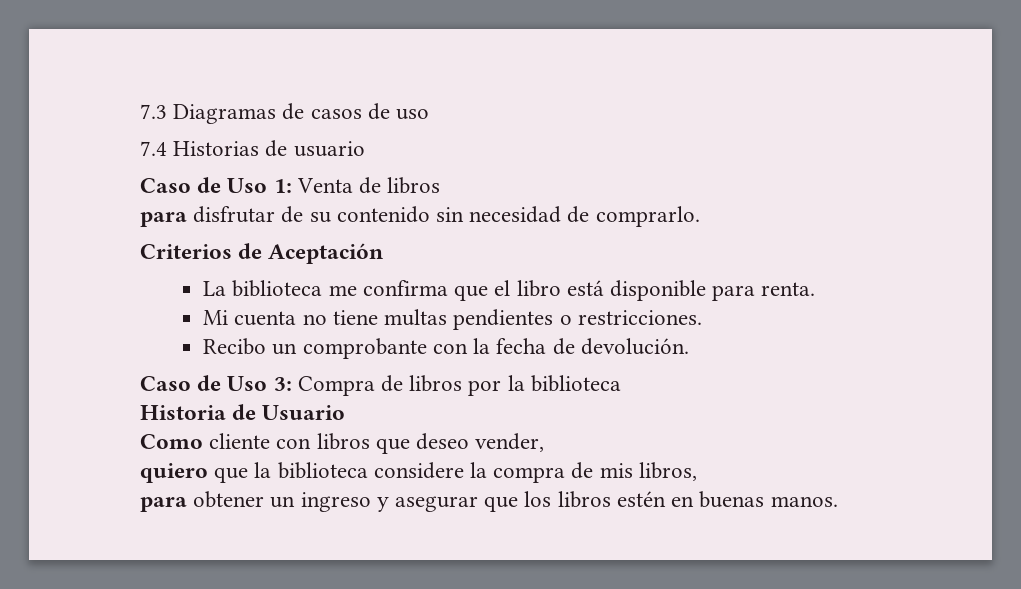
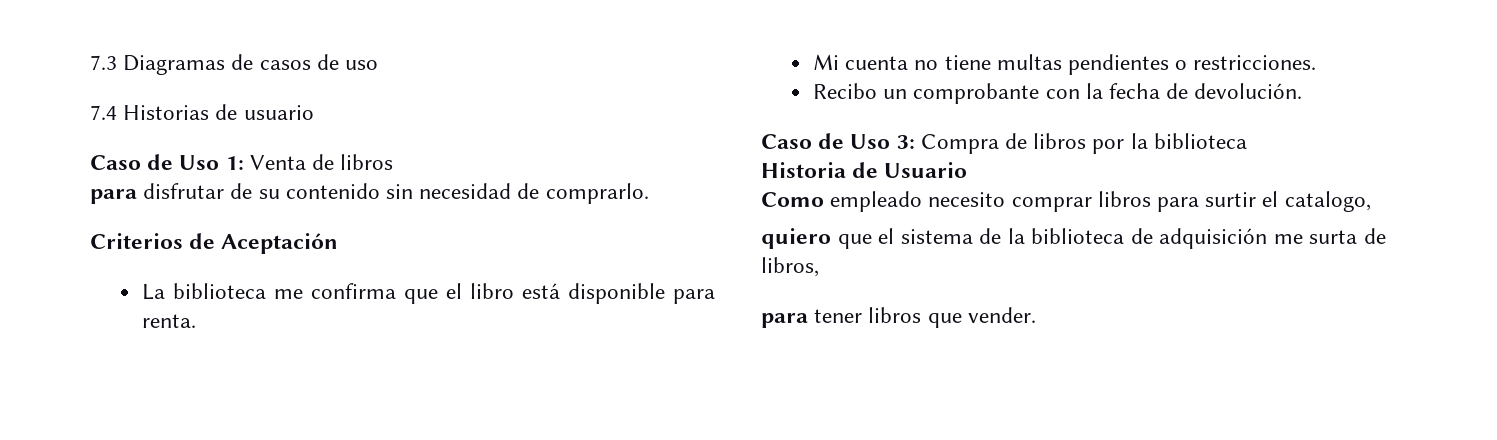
- Como cliente con libros que deseo vender,
- quiero que la biblioteca considere la compra de mis libros,
- para obtener un ingreso y asegurar que los libros estén en buenas manos.
+ Como empleado necesito comprar libros para surtir el catalogo,
+ quiero que el sistema de la biblioteca de adquisición me surta de libros,
+ para tener libros que vender.

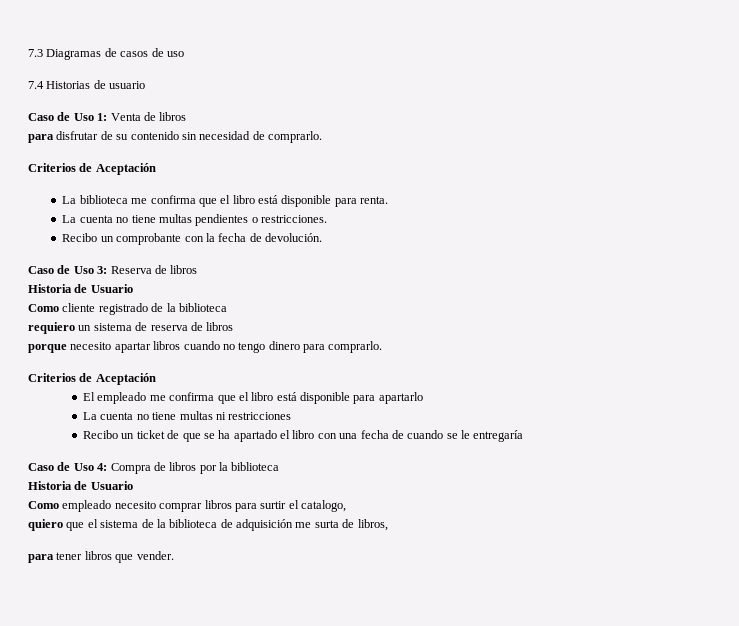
- Mi cuenta no tiene multas pendientes o restricciones.
+ La cuenta no tiene multas pendientes o restricciones.
- Caso de Uso 3: Compra de libros por la biblioteca
+ Caso de Uso 3: Reserva de libros
+ Historia de Usuario
+ Como cliente registrado de la biblioteca
+ requiero un sistema de reserva de libros
+ porque necesito apartar libros cuando no tengo dinero para comprarlo.
+ Criterios de Aceptación
+ El empleado me confirma que el libro está disponible para apartarlo
+ La cuenta no tiene multas ni restricciones
+ Recibo un ticket de que se ha apartado el libro con una fecha de cuando se le entregaría
+ Caso de Uso 4: Compra de libros por la biblioteca

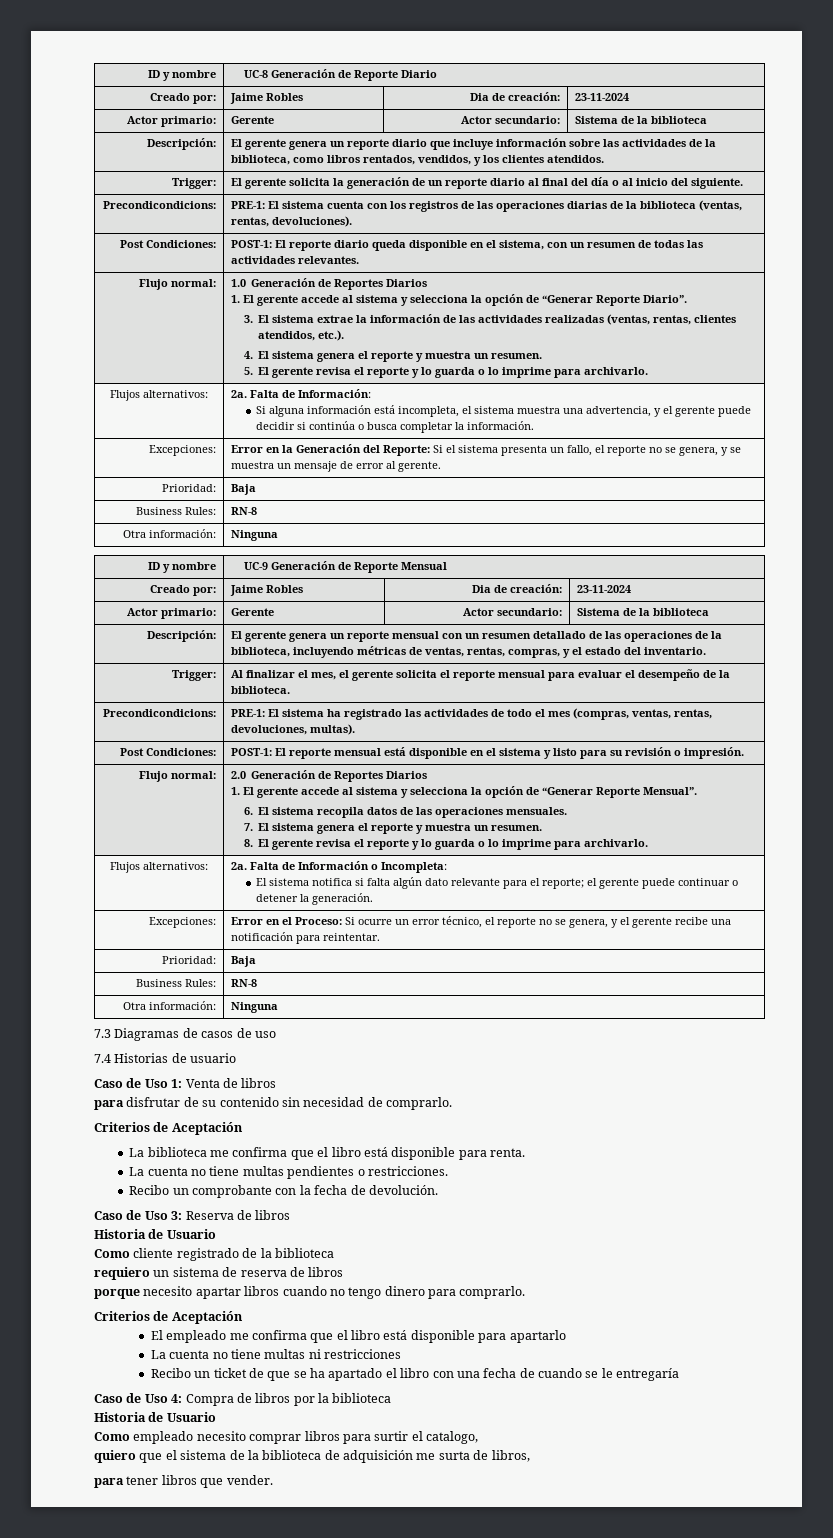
+ ID y nombre | UC-8 Generación de Reporte Diario
+ Creado por: | Jaime Robles | Dia de creación: | 23-11-2024
+ Actor primario: | Gerente | Actor secundario: | Sistema de la biblioteca
+ Descripción: | El gerente genera un reporte diario que incluye información sobre las actividades de la biblioteca, como libros rentados, vendidos, y los clientes atendidos.
+ Trigger: | El gerente solicita la generación de un reporte diario al final del día o al inicio del siguiente.
+ Precondicondicions: | PRE-1: El sistema cuenta con los registros de las operaciones diarias de la biblioteca (ventas, rentas, devoluciones).
+ Post Condiciones: | POST-1: El reporte diario queda disponible en el sistema, con un resumen de todas las actividades relevantes.
+ Flujo normal: | 1.0 Generación de Reportes Diarios
+ 1. El gerente accede al sistema y selecciona la opción de “Generar Reporte Diario”.
+ 3. El sistema extrae la información de las actividades realizadas (ventas, rentas, clientes atendidos, etc.).
+ 4. El sistema genera el reporte y muestra un resumen.
+ 5. El gerente revisa el reporte y lo guarda o lo imprime para archivarlo.
+ Flujos alternativos: | 2a. Falta de Información:
+ Si alguna información está incompleta, el sistema muestra una advertencia, y el gerente puede decidir si continúa o busca completar la información.
+ Excepciones: | Error en la Generación del Reporte: Si el sistema presenta un fallo, el reporte no se genera, y se muestra un mensaje de error al gerente.
+ Prioridad: | Baja
+ Business Rules: | RN-8
+ Otra información: | Ninguna
+ ID y nombre | UC-9 Generación de Reporte Mensual
+ Creado por: | Jaime Robles | Dia de creación: | 23-11-2024
+ Actor primario: | Gerente | Actor secundario: | Sistema de la biblioteca
+ Descripción: | El gerente genera un reporte mensual con un resumen detallado de las operaciones de la biblioteca, incluyendo métricas de ventas, rentas, compras, y el estado del inventario.
+ Trigger: | Al finalizar el mes, el gerente solicita el reporte mensual para evaluar el desempeño de la biblioteca.
+ Precondicondicions: | PRE-1: El sistema ha registrado las actividades de todo el mes (compras, ventas, rentas, devoluciones, multas).
+ Post Condiciones: | POST-1: El reporte mensual está disponible en el sistema y listo para su revisión o impresión.
+ Flujo normal: | 2.0 Generación de Reportes Diarios
+ 1. El gerente accede al sistema y selecciona la opción de “Generar Reporte Mensual”.
+ 6. El sistema recopila datos de las operaciones mensuales.
+ 7. El sistema genera el reporte y muestra un resumen.
+ 8. El gerente revisa el reporte y lo guarda o lo imprime para archivarlo.
+ Flujos alternativos: | 2a. Falta de Información o Incompleta:
+ El sistema notifica si falta algún dato relevante para el reporte; el gerente puede continuar o detener la generación.
+ Excepciones: | Error en el Proceso: Si ocurre un error técnico, el reporte no se genera, y el gerente recibe una notificación para reintentar.
+ Prioridad: | Baja
+ Business Rules: | RN-8
+ Otra información: | Ninguna

